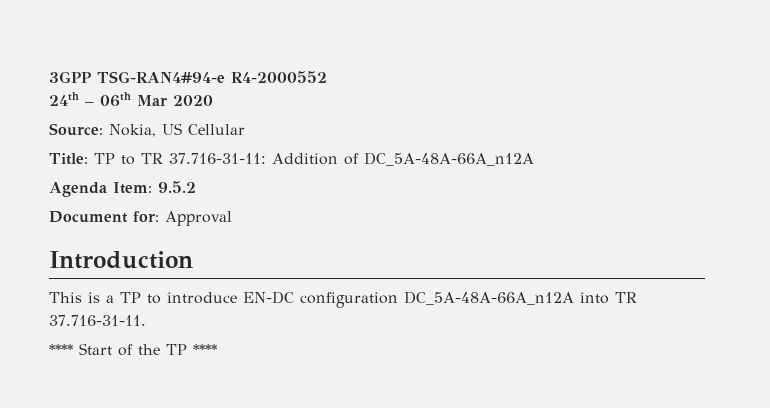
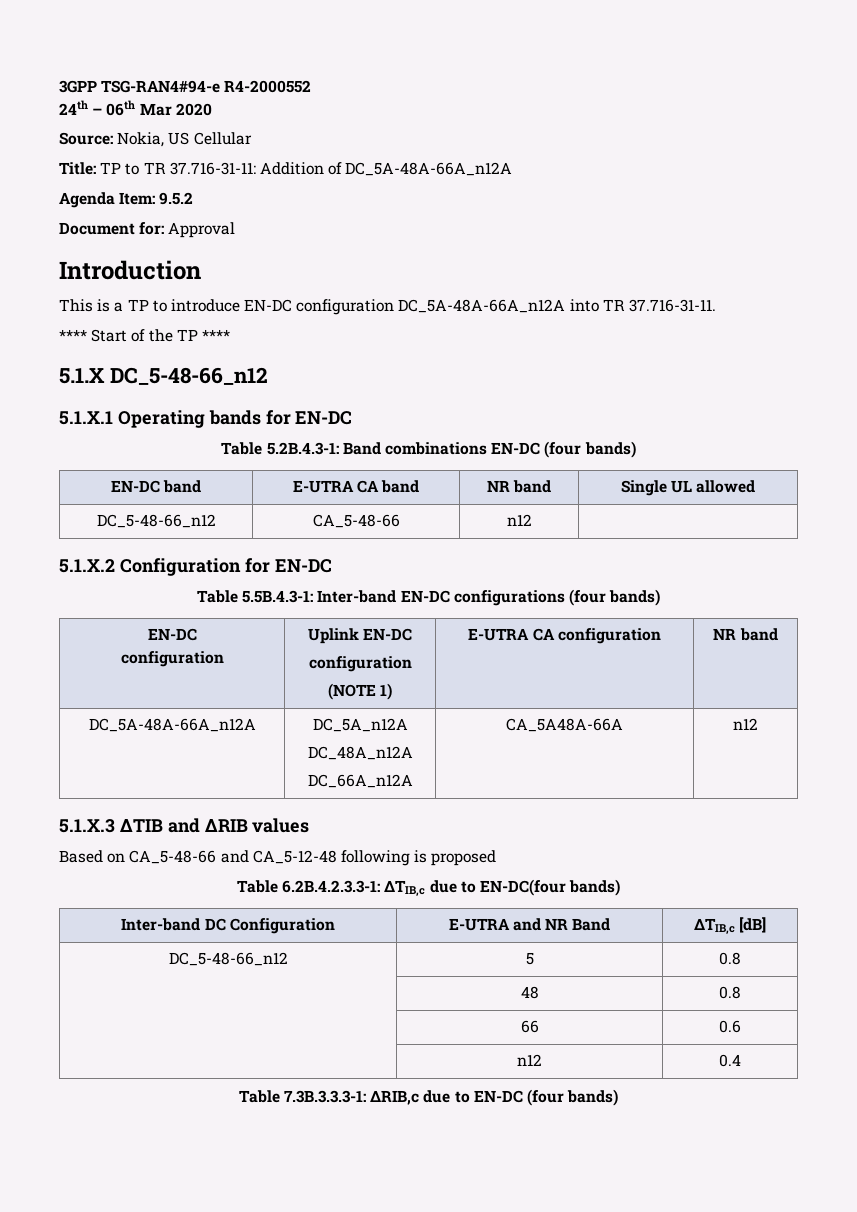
+ 5.1.X DC_5-48-66_n12
+ 5.1.X.1 Operating bands for EN-DC
+ Table 5.2B.4.3-1: Band combinations EN-DC (four bands)
+ EN-DC band | E-UTRA CA band | NR band | Single UL allowed
+ DC_5-48-66_n12 | CA_5-48-66 | n12 |
+ 5.1.X.2 Configuration for EN-DC
+ Table 5.5B.4.3-1: Inter-band EN-DC configurations (four bands)
+ EN-DC
+ configuration | Uplink EN-DC
+ configuration
+ (NOTE 1) | E-UTRA CA configuration | NR band
+ DC_5A-48A-66A_n12A | DC_5A_n12A
+ DC_48A_n12A
+ DC_66A_n12A | CA_5A48A-66A | n12
+ 5.1.X.3 ∆TIB and ∆RIB values
+ Based on CA_5-48-66 and CA_5-12-48 following is proposed
+ Table 6.2B.4.2.3.3-1: ΔTIB,c due to EN-DC(four bands)
+ Inter-band DC Configuration | E-UTRA and NR Band | ΔTIB,c [dB]
+ DC_5-48-66_n12 | 5 | 0.8
+ | 48 | 0.8
+ | 66 | 0.6
+ | n12 | 0.4
+ Table 7.3B.3.3.3-1: ΔRIB,c due to EN-DC (four bands)

